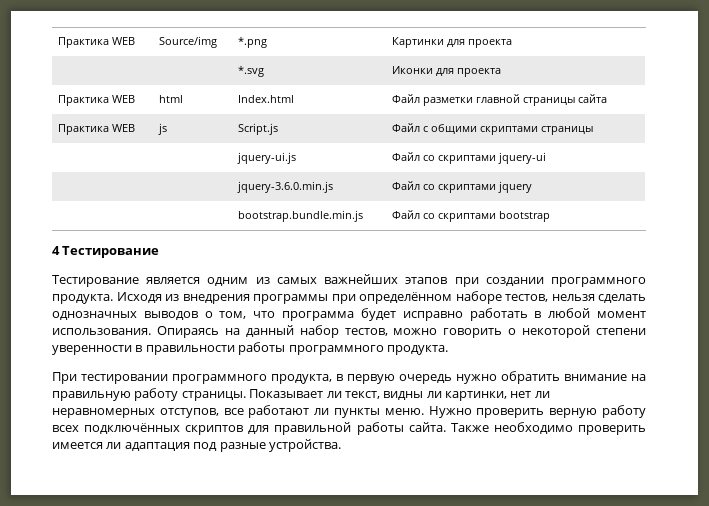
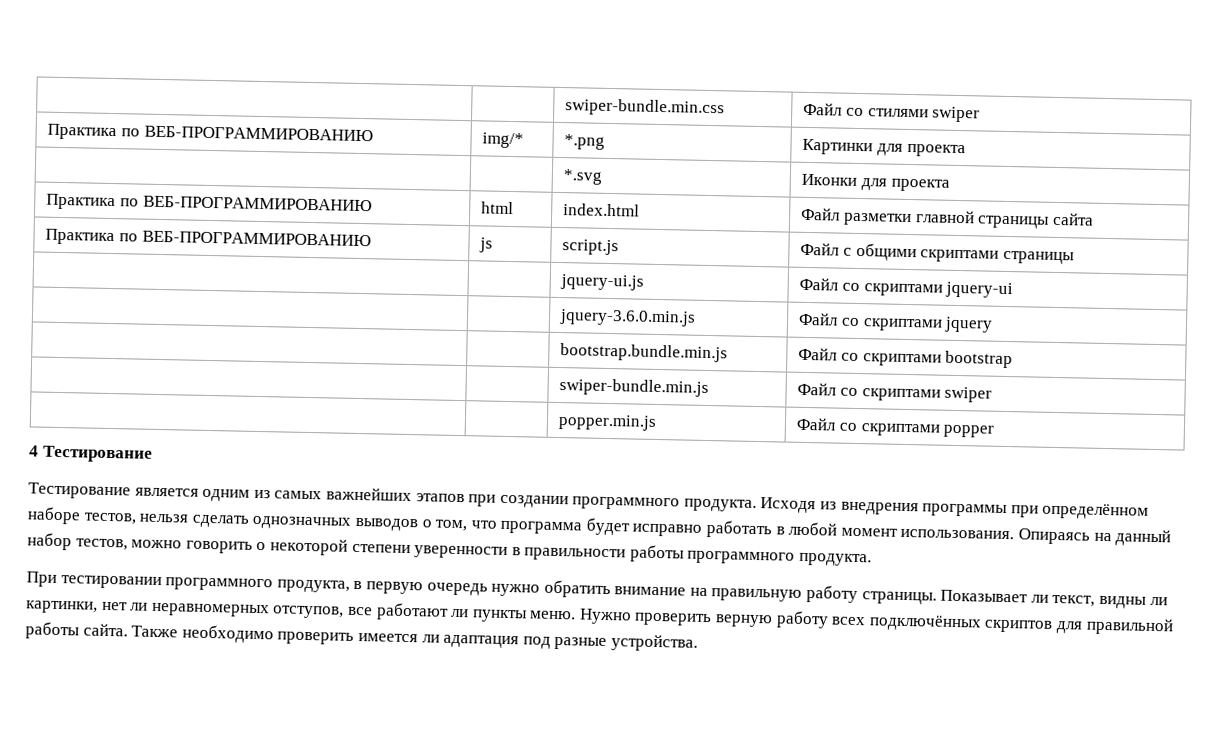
- Практика WEB | Source/img | *.png | Картинки для проекта
+ | | swiper-bundle.min.css | Файл со стилями swiper
+ Практика по ВЕБ-ПРОГРАММИРОВАНИЮ | img/* | *.png | Картинки для проекта
- Практика WEB | html | Index.html | Файл разметки главной страницы сайта
+ Практика по ВЕБ-ПРОГРАММИРОВАНИЮ | html | index.html | Файл разметки главной страницы сайта
- Практика WEB | js | Script.js | Файл с общими скриптами страницы
+ Практика по ВЕБ-ПРОГРАММИРОВАНИЮ | js | script.js | Файл с общими скриптами страницы
+ | | swiper-bundle.min.js | Файл со скриптами swiper
+ | | popper.min.js | Файл со скриптами popper

